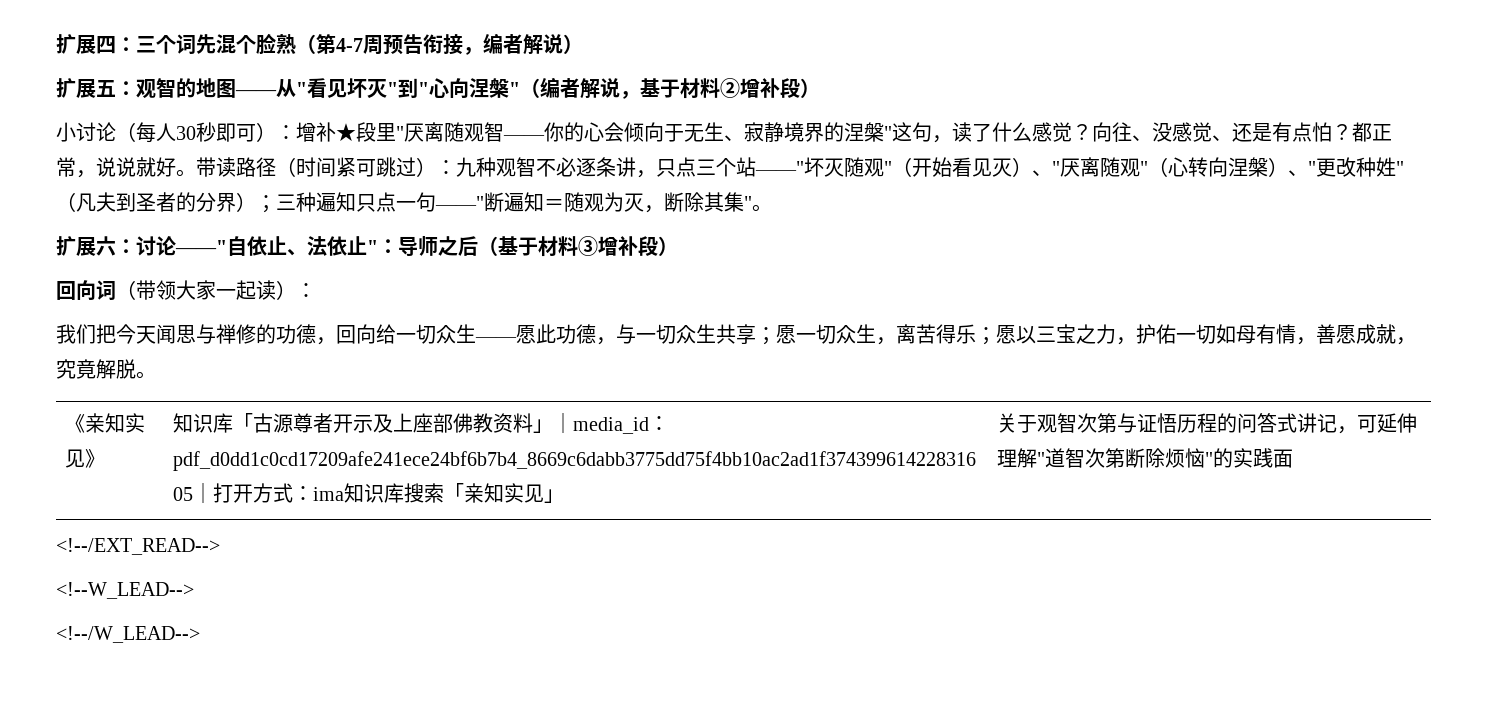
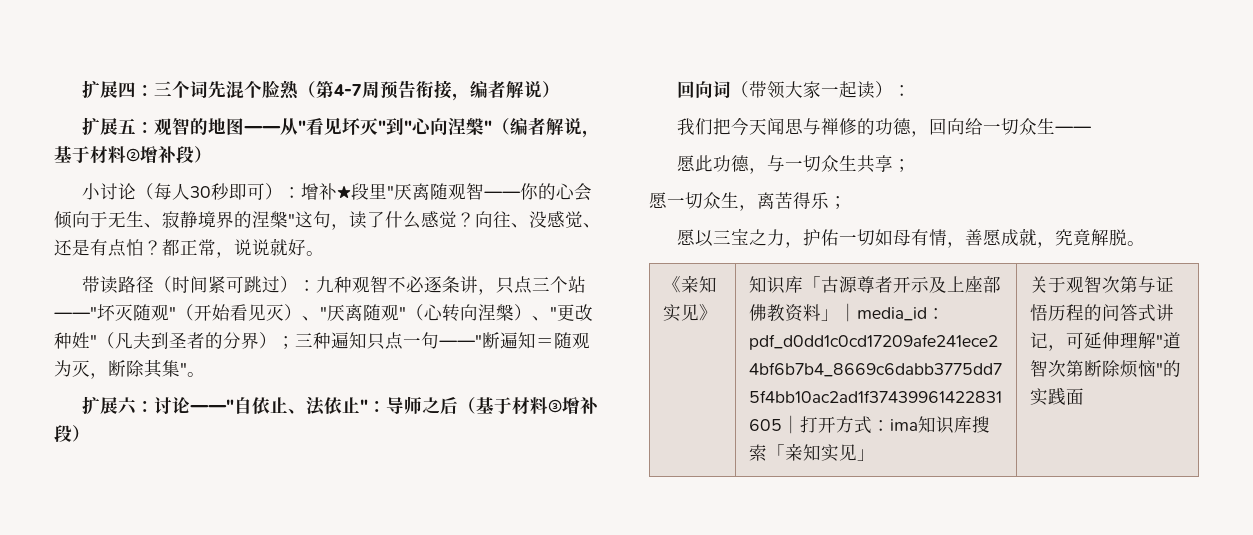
- 都正常，说说就好。带读路径（时间紧可跳过）：九种观智不必逐条讲，只点三个站——"坏灭随观"（开始看见灭）、"厌离随观"（心转向涅槃）、"更改种姓"（凡夫到圣者的分界）；三种遍知只点一句——"断遍知＝随观为灭，断除其集"。
+ 都正常，说说就好。
+ 带读路径（时间紧可跳过）：九种观智不必逐条讲，只点三个站——"坏灭随观"（开始看见灭）、"厌离随观"（心转向涅槃）、"更改种姓"（凡夫到圣者的分界）；三种遍知只点一句——"断遍知＝随观为灭，断除其集"。
- 我们把今天闻思与禅修的功德，回向给一切众生——愿此功德，与一切众生共享；愿一切众生，离苦得乐；愿以三宝之力，护佑一切如母有情，善愿成就，究竟解脱。
+ 我们把今天闻思与禅修的功德，回向给一切众生——
+ 愿此功德，与一切众生共享；
+ 愿一切众生，离苦得乐；
+ 愿以三宝之力，护佑一切如母有情，善愿成就，究竟解脱。
- <!--/EXT_READ-->
- <!--W_LEAD-->
- <!--/W_LEAD-->

